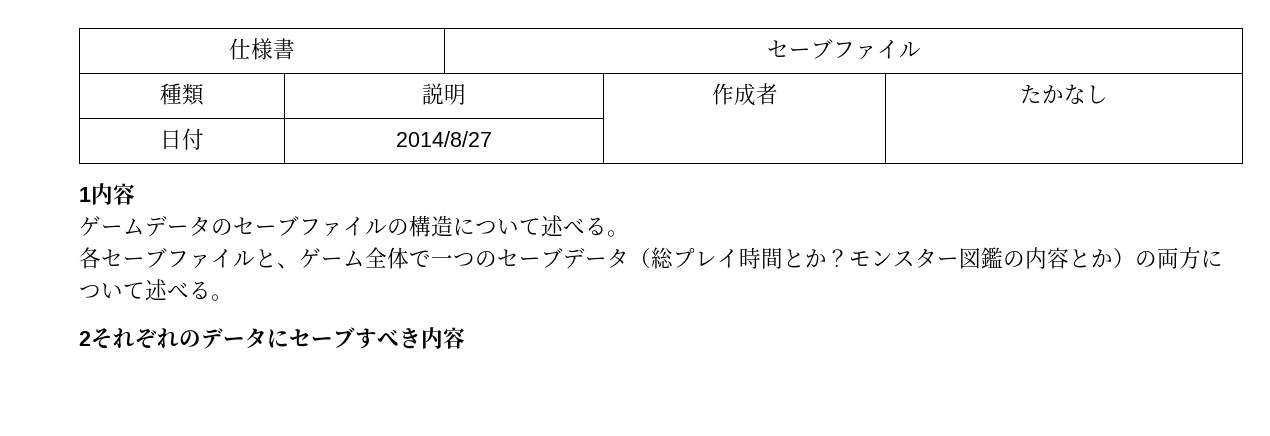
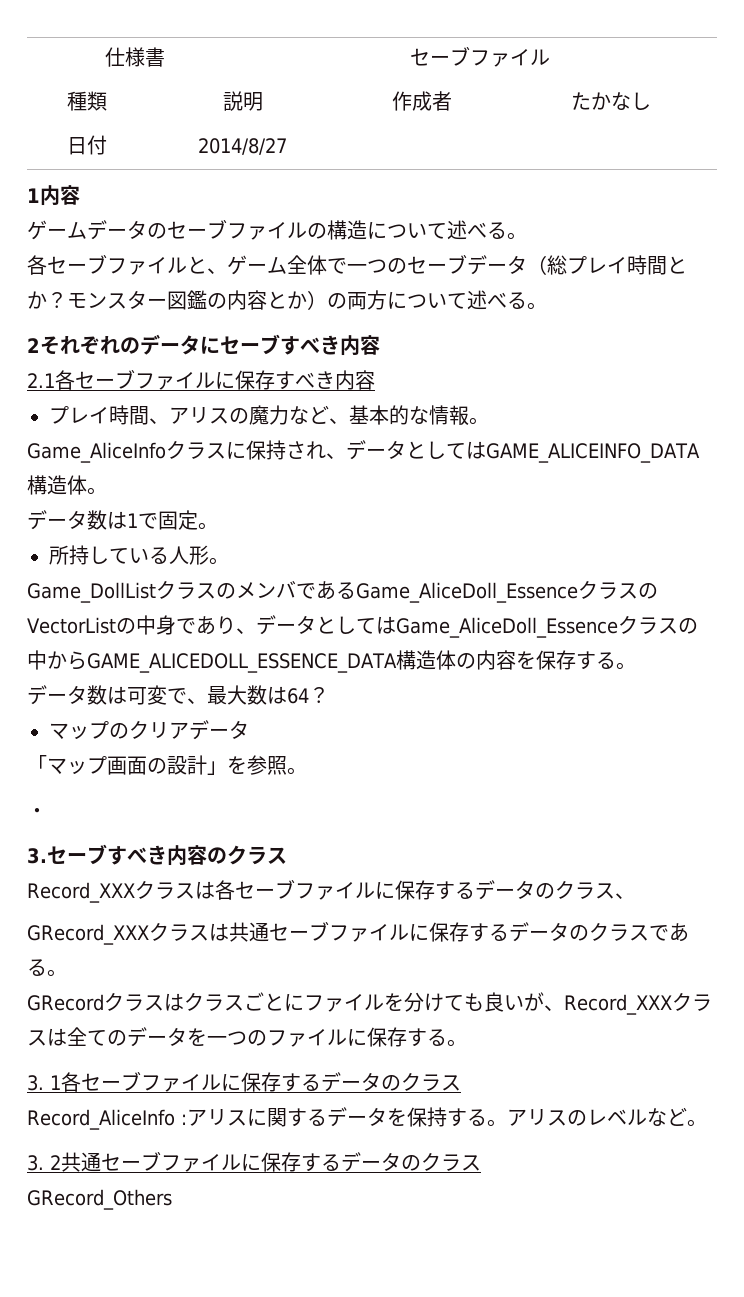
+ 2.1各セーブファイルに保存すべき内容
+ プレイ時間、アリスの魔力など、基本的な情報。
+ Game_AliceInfoクラスに保持され、データとしてはGAME_ALICEINFO_DATA構造体。
+ データ数は1で固定。
+ 所持している人形。
+ Game_DollListクラスのメンバであるGame_AliceDoll_EssenceクラスのVectorListの中身であり、データとしてはGame_AliceDoll_Essenceクラスの中からGAME_ALICEDOLL_ESSENCE_DATA構造体の内容を保存する。
+ データ数は可変で、最大数は64？
+ マップのクリアデータ
+ 「マップ画面の設計」を参照。
+ ・
+ 3.セーブすべき内容のクラス
+ Record_XXXクラスは各セーブファイルに保存するデータのクラス、
+ GRecord_XXXクラスは共通セーブファイルに保存するデータのクラスである。
+ GRecordクラスはクラスごとにファイルを分けても良いが、Record_XXXクラスは全てのデータを一つのファイルに保存する。
+ 3. 1各セーブファイルに保存するデータのクラス
+ Record_AliceInfo :アリスに関するデータを保持する。アリスのレベルなど。
+ 3. 2共通セーブファイルに保存するデータのクラス
+ GRecord_Others

